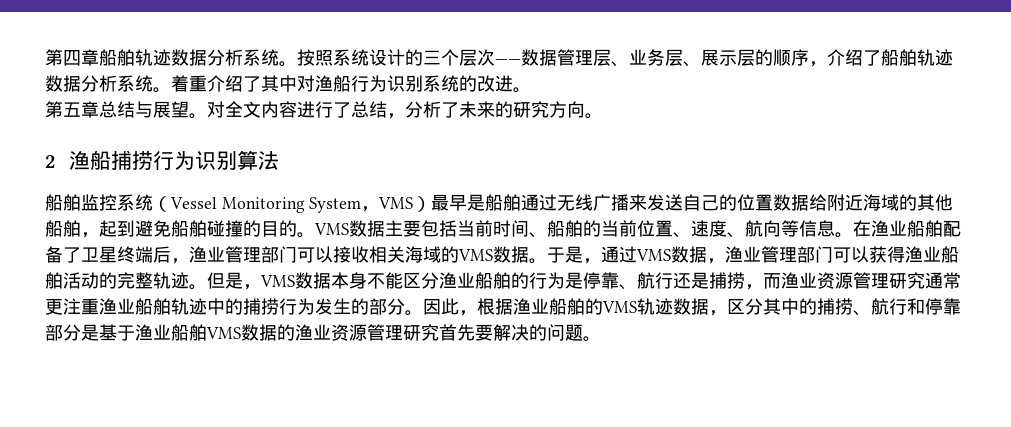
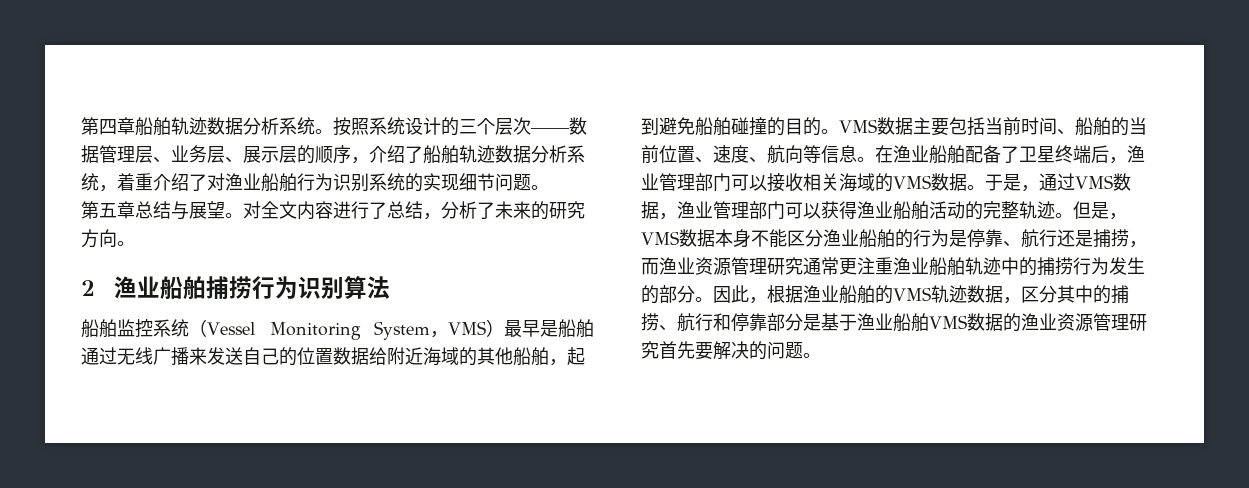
- 按照系统设计的三个层次——数据管理层、业务层、展示层的顺序，介绍了船舶轨迹数据分析系统。着重介绍了其中对渔船行为识别系统的改进。
+ 按照系统设计的三个层次——数据管理层、业务层、展示层的顺序，介绍了船舶轨迹数据分析系统，着重介绍了对渔业船舶行为识别系统的实现细节问题。
- 2渔船捕捞行为识别算法
+ 2渔业船舶捕捞行为识别算法

